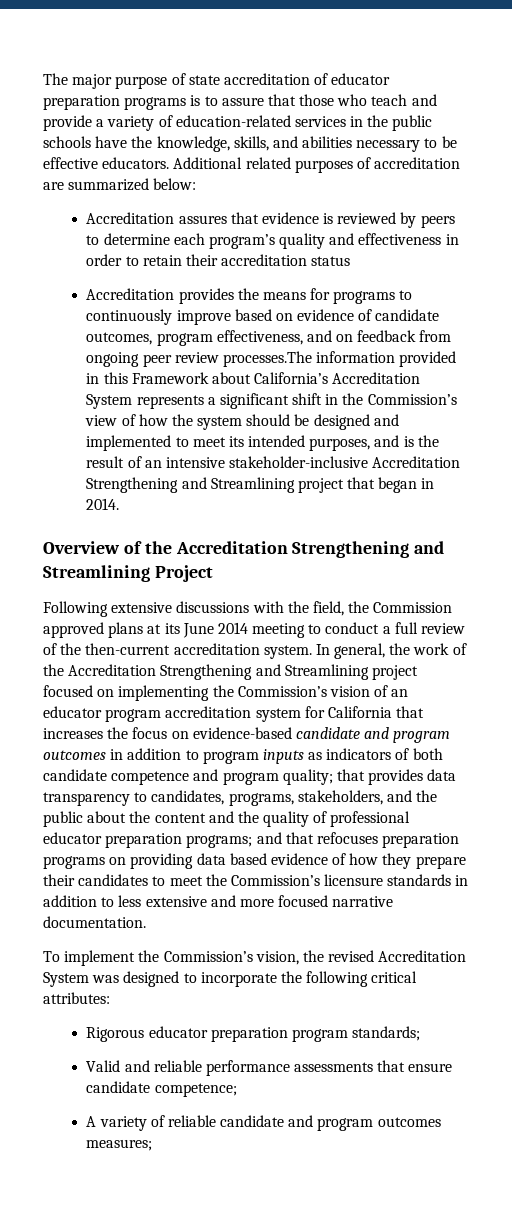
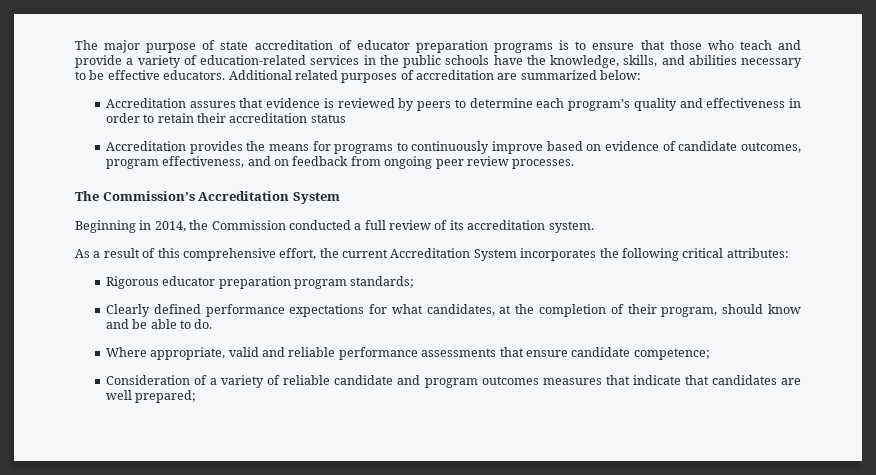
- The major purpose of state accreditation of educator preparation programs is to assure that those who teach and provide a variety of education-related services in the public schools have the knowledge, skills, and abilities necessary to be effective educators.
+ The major purpose of state accreditation of educator preparation programs is to ensure that those who teach and provide a variety of education-related services in the public schools have the knowledge, skills, and abilities necessary to be effective educators.
- Accreditation provides the means for programs to continuously improve based on evidence of candidate outcomes, program effectiveness, and on feedback from ongoing peer review processes.The information provided in this Framework about California’s Accreditation System represents a significant shift in the Commission’s view of how the system should be designed and implemented to meet its intended purposes, and is the result of an intensive stakeholder-inclusive Accreditation Strengthening and Streamlining project that began in 2014.
- Overview of the Accreditation Strengthening and Streamlining Project
- Following extensive discussions with the field, the Commission approved plans at its June 2014 meeting to conduct a full review of the then-current accreditation system. In general, the work of the Accreditation Strengthening and Streamlining project focused on implementing the Commission’s vision of an educator program accreditation system for California that increases the focus on evidence-based candidate and program outcomes in addition to program inputs as indicators of both candidate competence and program quality; that provides data transparency to candidates, programs, stakeholders, and the public about the content and the quality of professional educator preparation programs; and that refocuses preparation programs on providing data based evidence of how they prepare their candidates to meet the Commission’s licensure standards in addition to less extensive and more focused narrative documentation.
- To implement the Commission’s vision, the revised Accreditation System was designed to incorporate the following critical attributes:
+ Accreditation provides the means for programs to continuously improve based on evidence of candidate outcomes, program effectiveness, and on feedback from ongoing peer review processes.
+ The Commission’s Accreditation System
+ Beginning in 2014, the Commission conducted a full review of its accreditation system.
+ As a result of this comprehensive effort, the current Accreditation System incorporates the following critical attributes:
- Valid and reliable performance assessments that ensure candidate competence;
+ Clearly defined performance expectations for what candidates, at the completion of their program, should know and be able to do.
+ Where appropriate, valid and reliable performance assessments that ensure candidate competence;
- A variety of reliable candidate and program outcomes measures;
+ Consideration of a variety of reliable candidate and program outcomes measures that indicate that candidates are well prepared;

